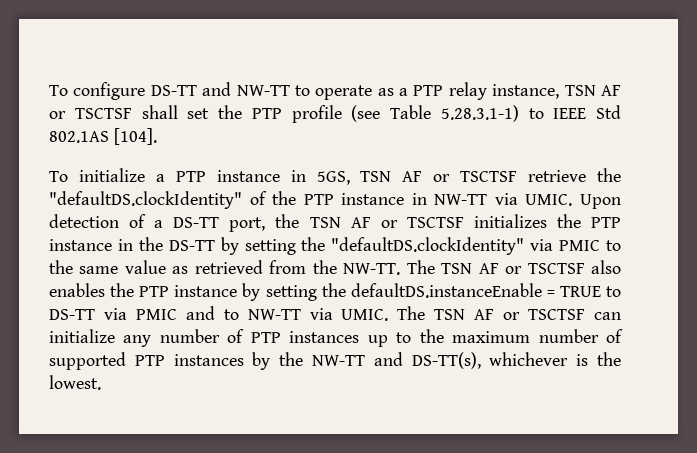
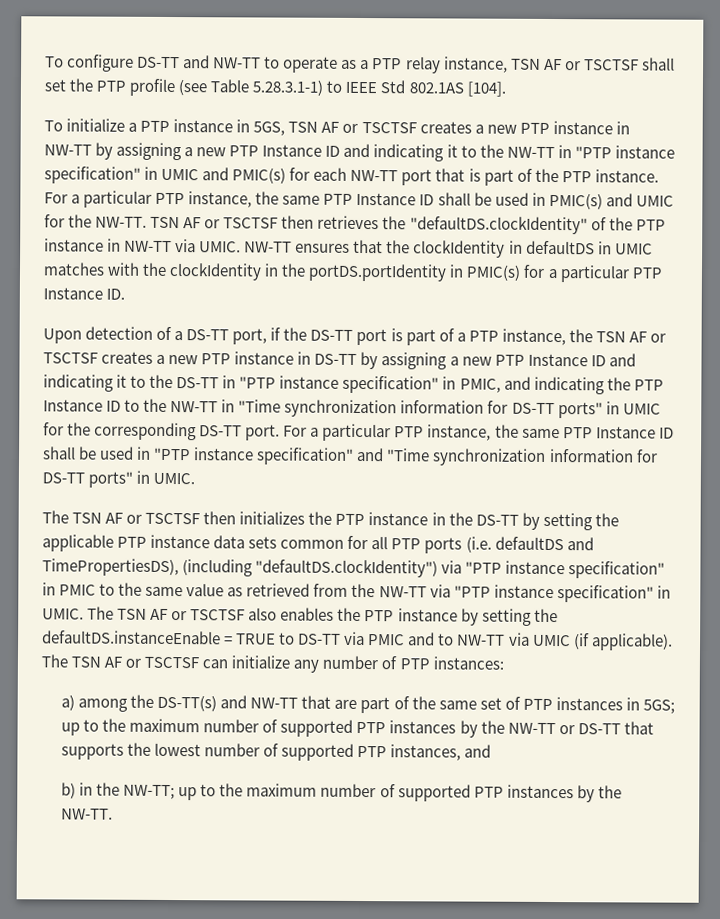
- To initialize a PTP instance in 5GS, TSN AF or TSCTSF retrieve the "defaultDS.clockIdentity" of the PTP instance in NW-TT via UMIC. Upon detection of a DS-TT port, the TSN AF or TSCTSF initializes the PTP instance in the DS-TT by setting the "defaultDS.clockIdentity" via PMIC to the same value as retrieved from the NW-TT.
+ To initialize a PTP instance in 5GS, TSN AF or TSCTSF creates a new PTP instance in NW-TT by assigning a new PTP Instance ID and indicating it to the NW-TT in "PTP instance specification" in UMIC and PMIC(s) for each NW-TT port that is part of the PTP instance. For a particular PTP instance, the same PTP Instance ID shall be used in PMIC(s) and UMIC for the NW-TT. TSN AF or TSCTSF then retrieves the "defaultDS.clockIdentity" of the PTP instance in NW-TT via UMIC. NW-TT ensures that the clockIdentity in defaultDS in UMIC matches with the clockIdentity in the portDS.portIdentity in PMIC(s) for a particular PTP Instance ID.
+ Upon detection of a DS-TT port, if the DS-TT port is part of a PTP instance, the TSN AF or TSCTSF creates a new PTP instance in DS-TT by assigning a new PTP Instance ID and indicating it to the DS-TT in "PTP instance specification" in PMIC, and indicating the PTP Instance ID to the NW-TT in "Time synchronization information for DS-TT ports" in UMIC for the corresponding DS-TT port. For a particular PTP instance, the same PTP Instance ID shall be used in "PTP instance specification" and "Time synchronization information for DS-TT ports" in UMIC.
+ The TSN AF or TSCTSF then initializes the PTP instance in the DS-TT by setting the applicable PTP instance data sets common for all PTP ports (i.e. defaultDS and TimePropertiesDS), (including "defaultDS.clockIdentity") via "PTP instance specification" in PMIC to the same value as retrieved from the NW-TT via "PTP instance specification" in UMIC.
- The TSN AF or TSCTSF also enables the PTP instance by setting the defaultDS.instanceEnable = TRUE to DS-TT via PMIC and to NW-TT via UMIC.
+ The TSN AF or TSCTSF also enables the PTP instance by setting the defaultDS.instanceEnable = TRUE to DS-TT via PMIC and to NW-TT via UMIC (if applicable).
- The TSN AF or TSCTSF can initialize any number of PTP instances up to the maximum number of supported PTP instances by the NW-TT and DS-TT(s), whichever is the lowest.
+ The TSN AF or TSCTSF can initialize any number of PTP instances:
+ a) among the DS-TT(s) and NW-TT that are part of the same set of PTP instances in 5GS; up to the maximum number of supported PTP instances by the NW-TT or DS-TT that supports the lowest number of supported PTP instances, and
+ b) in the NW-TT; up to the maximum number of supported PTP instances by the NW-TT.

